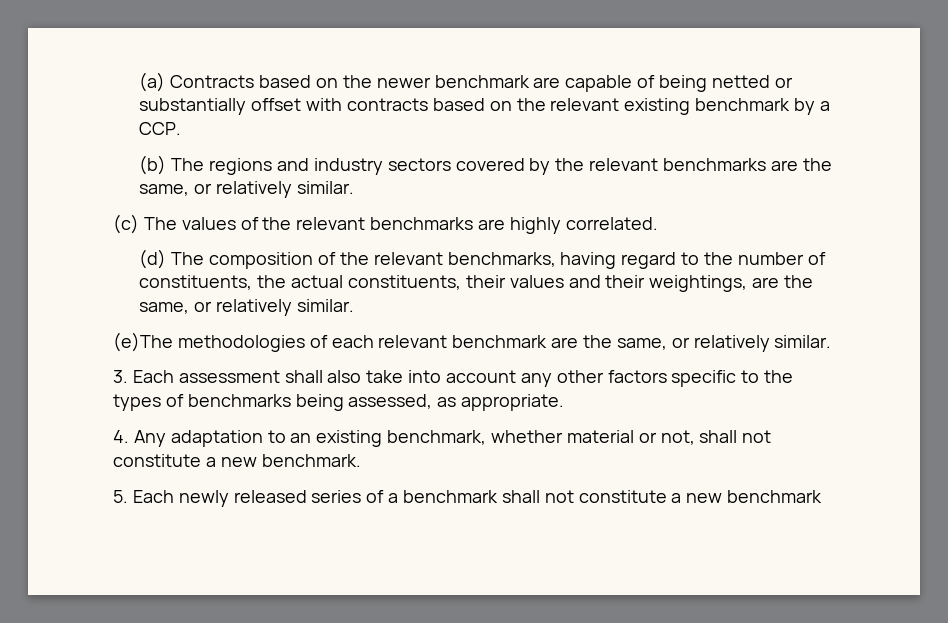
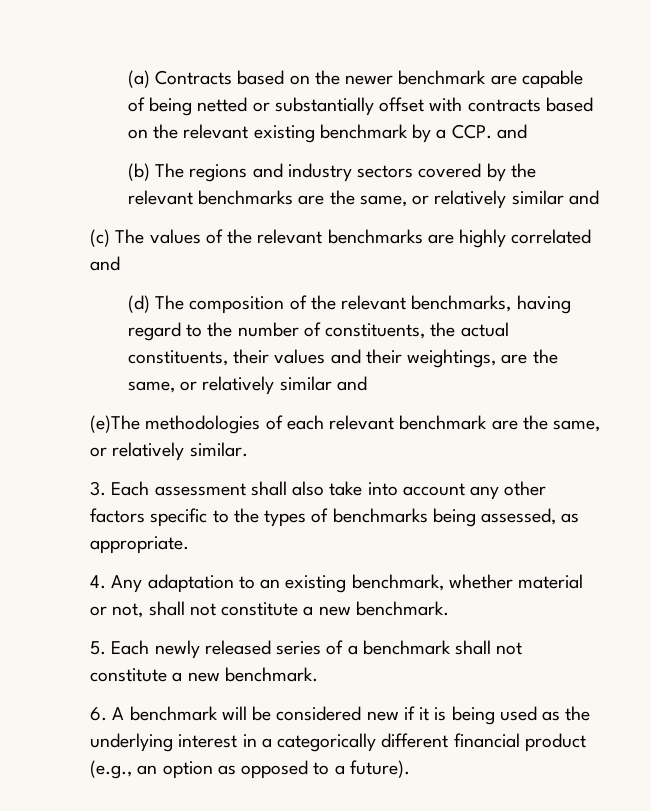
- (a) Contracts based on the newer benchmark are capable of being netted or substantially offset with contracts based on the relevant existing benchmark by a CCP.
+ (a) Contracts based on the newer benchmark are capable of being netted or substantially offset with contracts based on the relevant existing benchmark by a CCP. and
- (b) The regions and industry sectors covered by the relevant benchmarks are the same, or relatively similar.
+ (b) The regions and industry sectors covered by the relevant benchmarks are the same, or relatively similar and
- (c) The values of the relevant benchmarks are highly correlated.
+ (c) The values of the relevant benchmarks are highly correlated and
- (d) The composition of the relevant benchmarks, having regard to the number of constituents, the actual constituents, their values and their weightings, are the same, or relatively similar.
+ (d) The composition of the relevant benchmarks, having regard to the number of constituents, the actual constituents, their values and their weightings, are the same, or relatively similar and
- 5. Each newly released series of a benchmark shall not constitute a new benchmark
+ 5. Each newly released series of a benchmark shall not constitute a new benchmark.
+ 6. A benchmark will be considered new if it is being used as the underlying interest in a categorically different financial product (e.g., an option as opposed to a future).

